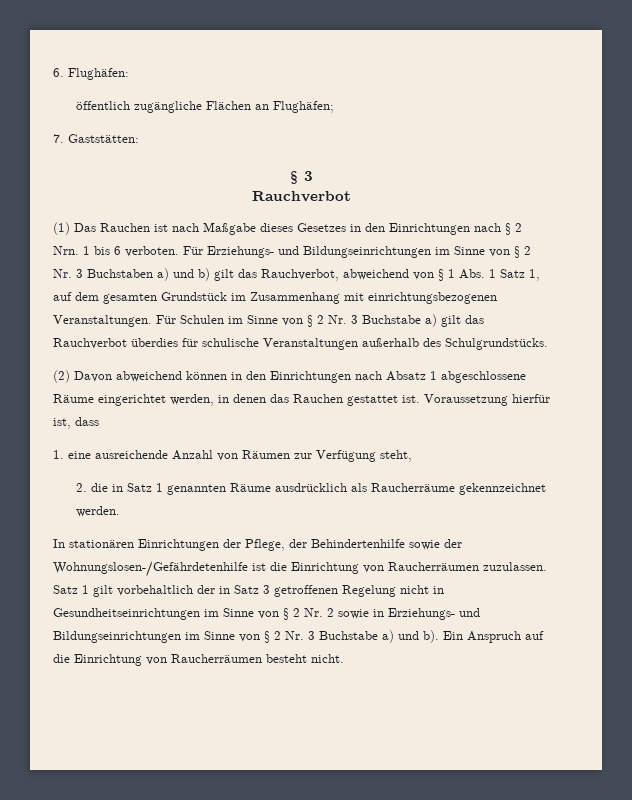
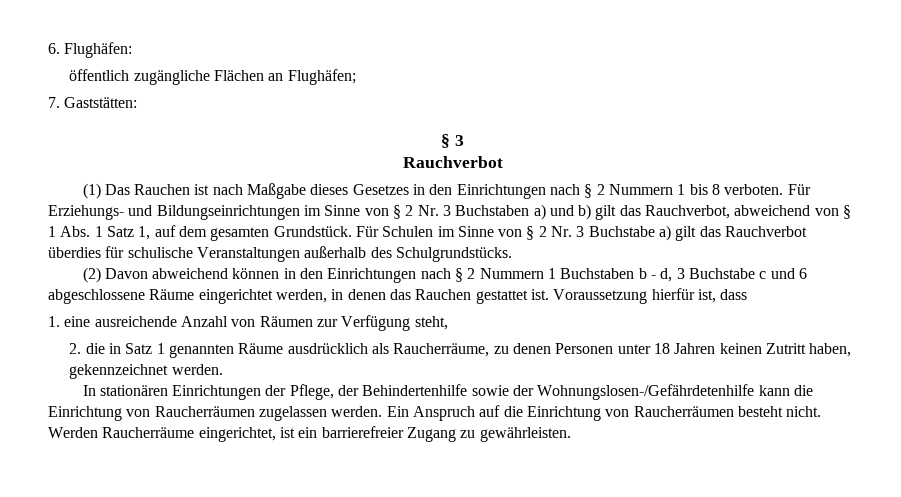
- (1) Das Rauchen ist nach Maßgabe dieses Gesetzes in den Einrichtungen nach § 2 Nrn. 1 bis 6 verboten.
+ (1) Das Rauchen ist nach Maßgabe dieses Gesetzes in den Einrichtungen nach § 2 Nummern 1 bis 8 verboten.
- Für Erziehungs- und Bildungseinrichtungen im Sinne von § 2 Nr. 3 Buchstaben a) und b) gilt das Rauchverbot, abweichend von § 1 Abs. 1 Satz 1, auf dem gesamten Grundstück im Zusammenhang mit einrichtungsbezogenen Veranstaltungen.
+ Für Erziehungs- und Bildungseinrichtungen im Sinne von § 2 Nr. 3 Buchstaben a) und b) gilt das Rauchverbot, abweichend von § 1 Abs. 1 Satz 1, auf dem gesamten Grundstück.
- (2) Davon abweichend können in den Einrichtungen nach Absatz 1 abgeschlossene Räume eingerichtet werden, in denen das Rauchen gestattet ist.
+ (2) Davon abweichend können in den Einrichtungen nach § 2 Nummern 1 Buchstaben b - d, 3 Buchstabe c und 6 abgeschlossene Räume eingerichtet werden, in denen das Rauchen gestattet ist.
- 2. die in Satz 1 genannten Räume ausdrücklich als Raucherräume gekennzeichnet werden.
+ 2. die in Satz 1 genannten Räume ausdrücklich als Raucherräume, zu denen Personen unter 18 Jahren keinen Zutritt haben, gekennzeichnet werden.
- In stationären Einrichtungen der Pflege, der Behindertenhilfe sowie der Wohnungslosen-/Gefährdetenhilfe ist die Einrichtung von Raucherräumen zuzulassen. Satz 1 gilt vorbehaltlich der in Satz 3 getroffenen Regelung nicht in Gesundheitseinrichtungen im Sinne von § 2 Nr. 2 sowie in Erziehungs- und Bildungseinrichtungen im Sinne von § 2 Nr. 3 Buchstabe a) und b).
+ In stationären Einrichtungen der Pflege, der Behindertenhilfe sowie der Wohnungslosen-/Gefährdetenhilfe kann die Einrichtung von Raucherräumen zugelassen werden.
+ Werden Raucherräume eingerichtet, ist ein barrierefreier Zugang zu gewährleisten.

